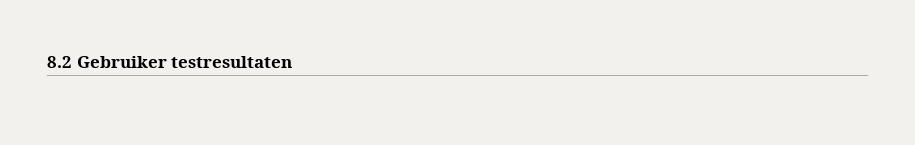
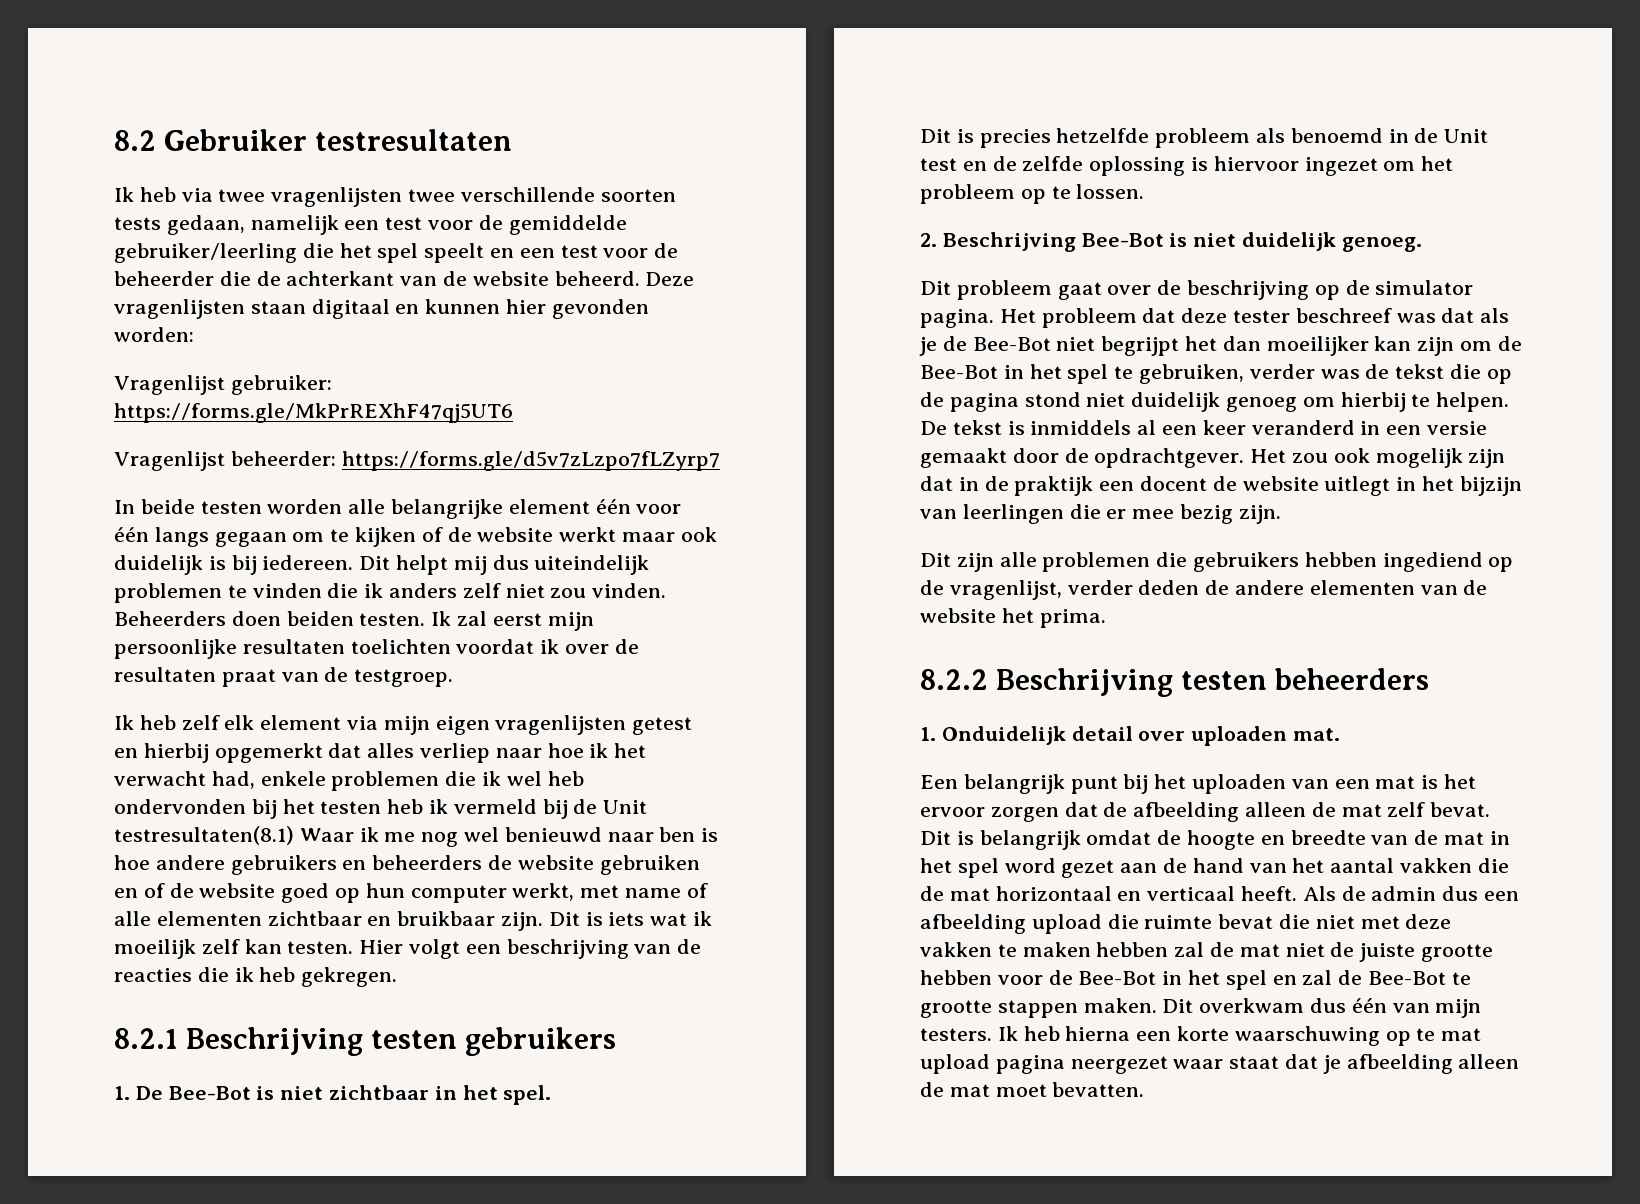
+ Ik heb via twee vragenlijsten twee verschillende soorten tests gedaan, namelijk een test voor de gemiddelde gebruiker/leerling die het spel speelt en een test voor de beheerder die de achterkant van de website beheerd. Deze vragenlijsten staan digitaal en kunnen hier gevonden worden:
+ Vragenlijst gebruiker: https://forms.gle/MkPrREXhF47qj5UT6
+ Vragenlijst beheerder: https://forms.gle/d5v7zLzpo7fLZyrp7
+ In beide testen worden alle belangrijke element één voor één langs gegaan om te kijken of de website werkt maar ook duidelijk is bij iedereen. Dit helpt mij dus uiteindelijk problemen te vinden die ik anders zelf niet zou vinden. Beheerders doen beiden testen. Ik zal eerst mijn persoonlijke resultaten toelichten voordat ik over de resultaten praat van de testgroep.
+ Ik heb zelf elk element via mijn eigen vragenlijsten getest en hierbij opgemerkt dat alles verliep naar hoe ik het verwacht had, enkele problemen die ik wel heb ondervonden bij het testen heb ik vermeld bij de Unit testresultaten(8.1) Waar ik me nog wel benieuwd naar ben is hoe andere gebruikers en beheerders de website gebruiken en of de website goed op hun computer werkt, met name of alle elementen zichtbaar en bruikbaar zijn. Dit is iets wat ik moeilijk zelf kan testen. Hier volgt een beschrijving van de reacties die ik heb gekregen.
+ 8.2.1 Beschrijving testen gebruikers
+ 1. De Bee-Bot is niet zichtbaar in het spel.
+ Dit is precies hetzelfde probleem als benoemd in de Unit test en de zelfde oplossing is hiervoor ingezet om het probleem op te lossen.
+ 2. Beschrijving Bee-Bot is niet duidelijk genoeg.
+ Dit probleem gaat over de beschrijving op de simulator pagina. Het probleem dat deze tester beschreef was dat als je de Bee-Bot niet begrijpt het dan moeilijker kan zijn om de Bee-Bot in het spel te gebruiken, verder was de tekst die op de pagina stond niet duidelijk genoeg om hierbij te helpen. De tekst is inmiddels al een keer veranderd in een versie gemaakt door de opdrachtgever. Het zou ook mogelijk zijn dat in de praktijk een docent de website uitlegt in het bijzijn van leerlingen die er mee bezig zijn.
+ Dit zijn alle problemen die gebruikers hebben ingediend op de vragenlijst, verder deden de andere elementen van de website het prima.
+ 8.2.2 Beschrijving testen beheerders
+ 1. Onduidelijk detail over uploaden mat.
+ Een belangrijk punt bij het uploaden van een mat is het ervoor zorgen dat de afbeelding alleen de mat zelf bevat. Dit is belangrijk omdat de hoogte en breedte van de mat in het spel word gezet aan de hand van het aantal vakken die de mat horizontaal en verticaal heeft. Als de admin dus een afbeelding upload die ruimte bevat die niet met deze vakken te maken hebben zal de mat niet de juiste grootte hebben voor de Bee-Bot in het spel en zal de Bee-Bot te grootte stappen maken. Dit overkwam dus één van mijn testers. Ik heb hierna een korte waarschuwing op te mat upload pagina neergezet waar staat dat je afbeelding alleen de mat moet bevatten.

